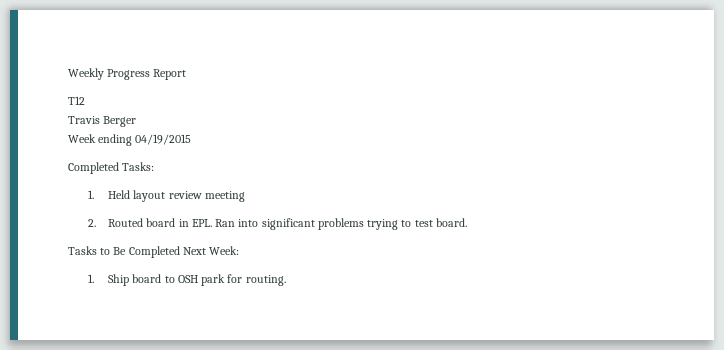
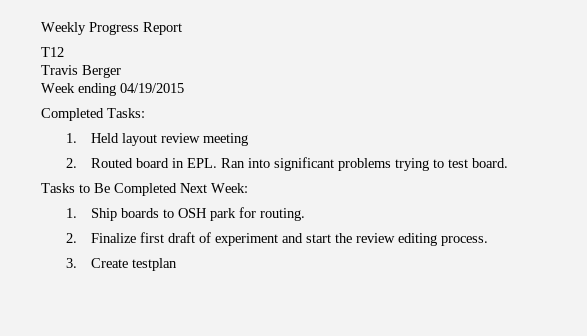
- 1. Ship board to OSH park for routing.
+ 1. Ship boards to OSH park for routing.
+ 2. Finalize first draft of experiment and start the review editing process.
+ 3. Create testplan

